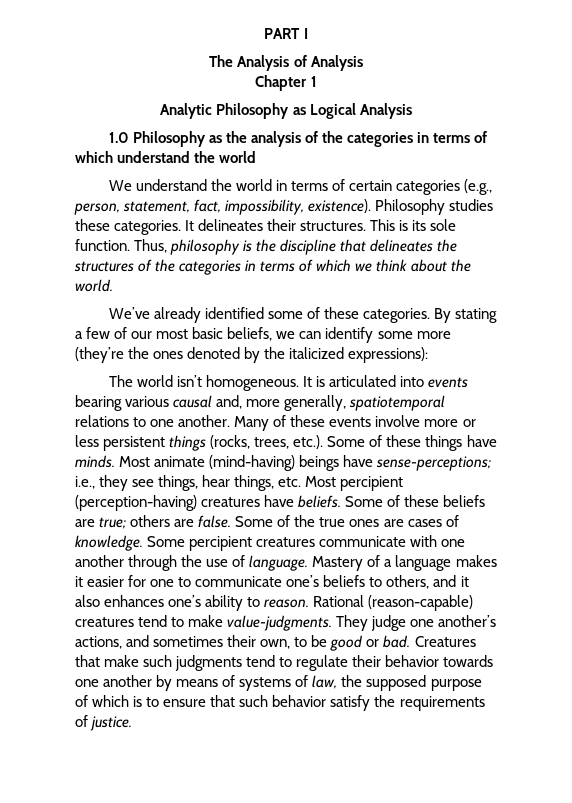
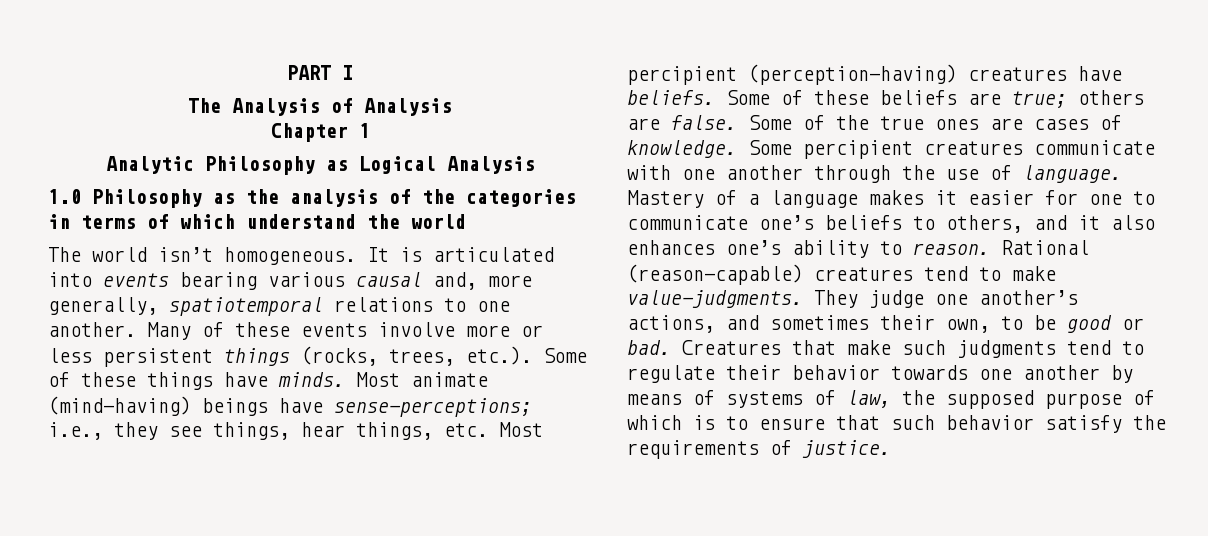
- We understand the world in terms of certain categories (e.g., person, statement, fact, impossibility, existence). Philosophy studies these categories. It delineates their structures. This is its sole function. Thus, philosophy is the discipline that delineates the structures of the categories in terms of which we think about the world.
- We’ve already identified some of these categories. By stating a few of our most basic beliefs, we can identify some more (they’re the ones denoted by the italicized expressions):

